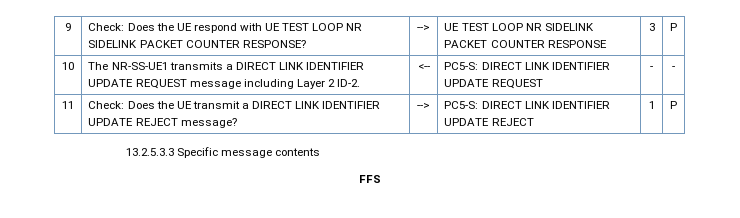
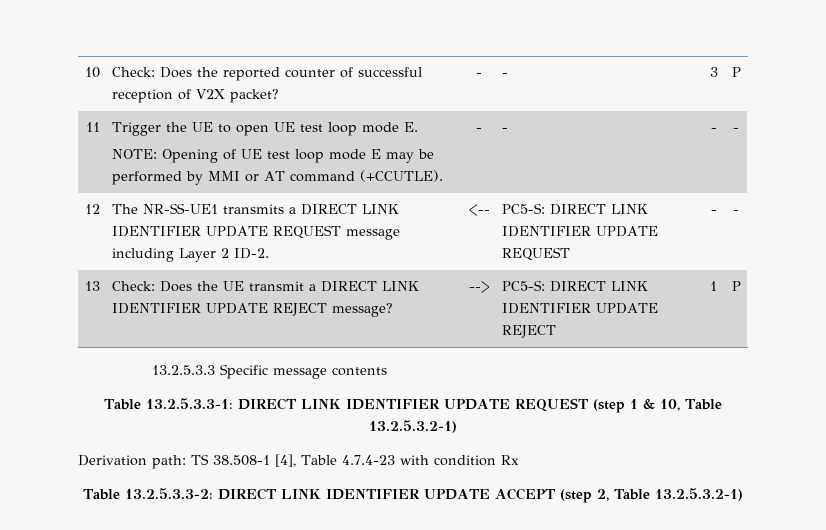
- 9 | Check: Does the UE respond with UE TEST LOOP NR SIDELINK PACKET COUNTER RESPONSE? | --> | UE TEST LOOP NR SIDELINK PACKET COUNTER RESPONSE | 3 | P
- 10 | The NR-SS-UE1 transmits a DIRECT LINK IDENTIFIER UPDATE REQUEST message including Layer 2 ID-2. | <-- | PC5-S: DIRECT LINK IDENTIFIER UPDATE REQUEST | - | -
+ 10 | Check: Does the reported counter of successful reception of V2X packet? | - | - | 3 | P
+ 11 | Trigger the UE to open UE test loop mode E.
+ NOTE: Opening of UE test loop mode E may be performed by MMI or AT command (+CCUTLE). | - | - | - | -
+ 12 | The NR-SS-UE1 transmits a DIRECT LINK IDENTIFIER UPDATE REQUEST message including Layer 2 ID-2. | <-- | PC5-S: DIRECT LINK IDENTIFIER UPDATE REQUEST | - | -
- 11 | Check: Does the UE transmit a DIRECT LINK IDENTIFIER UPDATE REJECT message? | --> | PC5-S: DIRECT LINK IDENTIFIER UPDATE REJECT | 1 | P
+ 13 | Check: Does the UE transmit a DIRECT LINK IDENTIFIER UPDATE REJECT message? | --> | PC5-S: DIRECT LINK IDENTIFIER UPDATE REJECT | 1 | P
- FFS
+ Table 13.2.5.3.3-1: DIRECT LINK IDENTIFIER UPDATE REQUEST (step 1 & 10, Table 13.2.5.3.2-1)
+ Derivation path: TS 38.508-1 [4], Table 4.7.4-23 with condition Rx
+ Table 13.2.5.3.3-2: DIRECT LINK IDENTIFIER UPDATE ACCEPT (step 2, Table 13.2.5.3.2-1)

